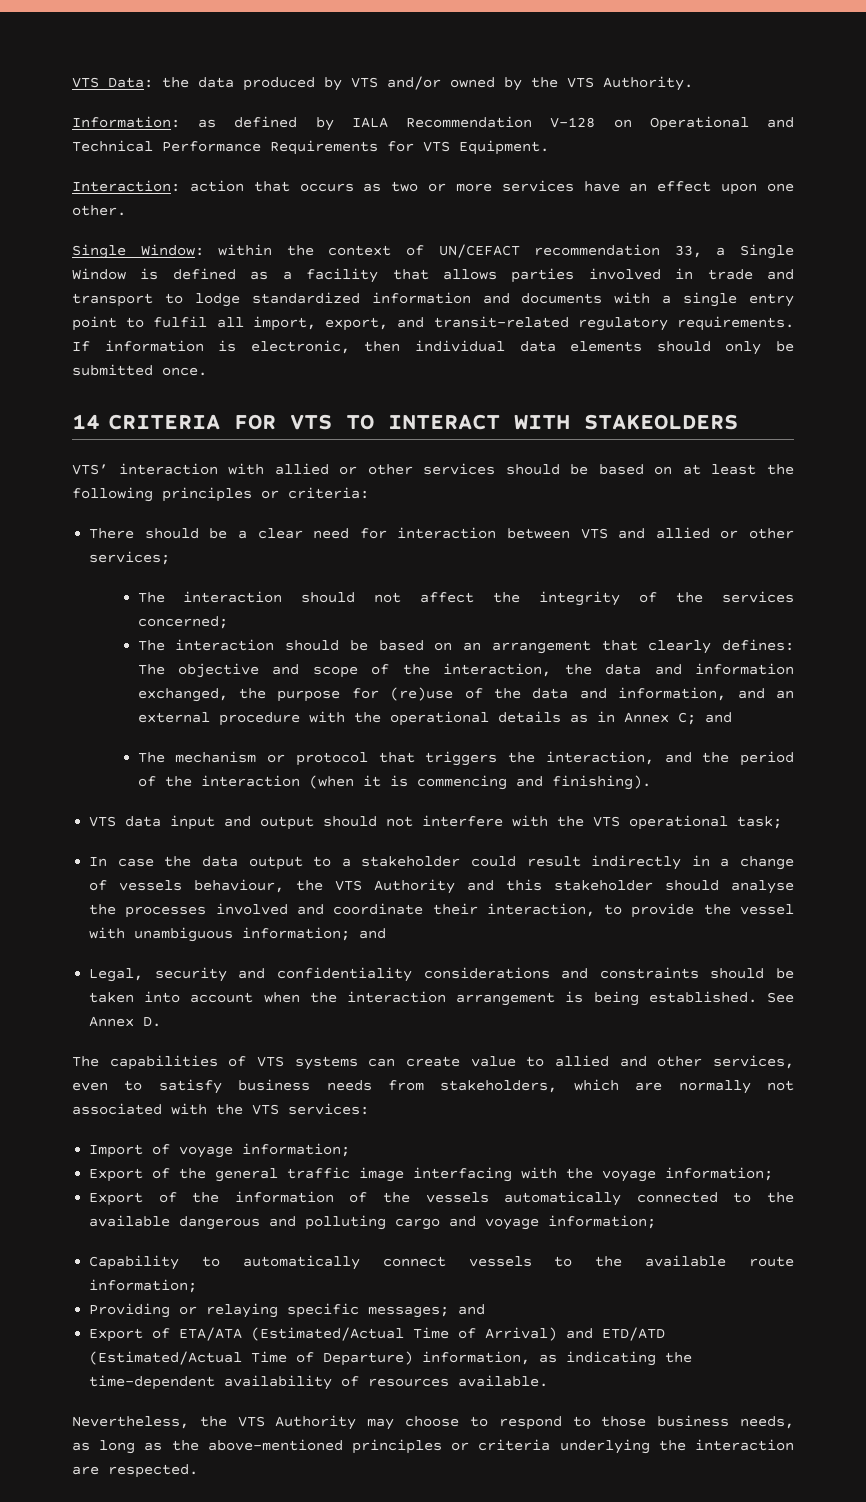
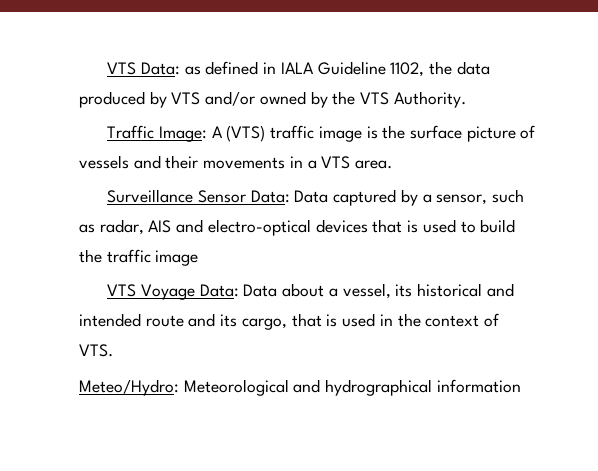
- VTS Data: the data produced by VTS and/or owned by the VTS Authority.
+ VTS Data: as defined in IALA Guideline 1102, the data produced by VTS and/or owned by the VTS Authority.
- Information: as defined by IALA Recommendation V-128 on Operational and Technical Performance Requirements for VTS Equipment.
- Interaction: action that occurs as two or more services have an effect upon one other.
- Single Window: within the context of UN/CEFACT recommendation 33, a Single Window is defined as a facility that allows parties involved in trade and transport to lodge standardized information and documents with a single entry point to fulfil all import, export, and transit-related regulatory requirements. If information is electronic, then individual data elements should only be submitted once.
- 14 CRITERIA FOR VTS TO INTERACT WITH STAKEOLDERS
- VTS’ interaction with allied or other services should be based on at least the following principles or criteria:
- There should be a clear need for interaction between VTS and allied or other services;
- The interaction should not affect the integrity of the services concerned;
- The interaction should be based on an arrangement that clearly defines: The objective and scope of the interaction, the data and information exchanged, the purpose for (re)use of the data and information, and an external procedure with the operational details as in Annex C; and
- The mechanism or protocol that triggers the interaction, and the period of the interaction (when it is commencing and finishing).
- VTS data input and output should not interfere with the VTS operational task;
- In case the data output to a stakeholder could result indirectly in a change of vessels behaviour, the VTS Authority and this stakeholder should analyse the processes involved and coordinate their interaction, to provide the vessel with unambiguous information; and
- Legal, security and confidentiality considerations and constraints should be taken into account when the interaction arrangement is being established. See Annex D.
- The capabilities of VTS systems can create value to allied and other services, even to satisfy business needs from stakeholders, which are normally not associated with the VTS services:
- Import of voyage information;
- Export of the general traffic image interfacing with the voyage information;
- Export of the information of the vessels automatically connected to the available dangerous and polluting cargo and voyage information;
- Capability to automatically connect vessels to the available route information;
- Providing or relaying specific messages; and
- Export of ETA/ATA (Estimated/Actual Time of Arrival) and ETD/ATD (Estimated/Actual Time of Departure) information, as indicating the time-dependent availability of resources available.
- Nevertheless, the VTS Authority may choose to respond to those business needs, as long as the above-mentioned principles or criteria underlying the interaction are respected.
+ Traffic Image: A (VTS) traffic image is the surface picture of vessels and their movements in a VTS area.
+ Surveillance Sensor Data: Data captured by a sensor, such as radar, AIS and electro-optical devices that is used to build the traffic image
+ VTS Voyage Data: Data about a vessel, its historical and intended route and its cargo, that is used in the context of VTS.
+ Meteo/Hydro: Meteorological and hydrographical information

